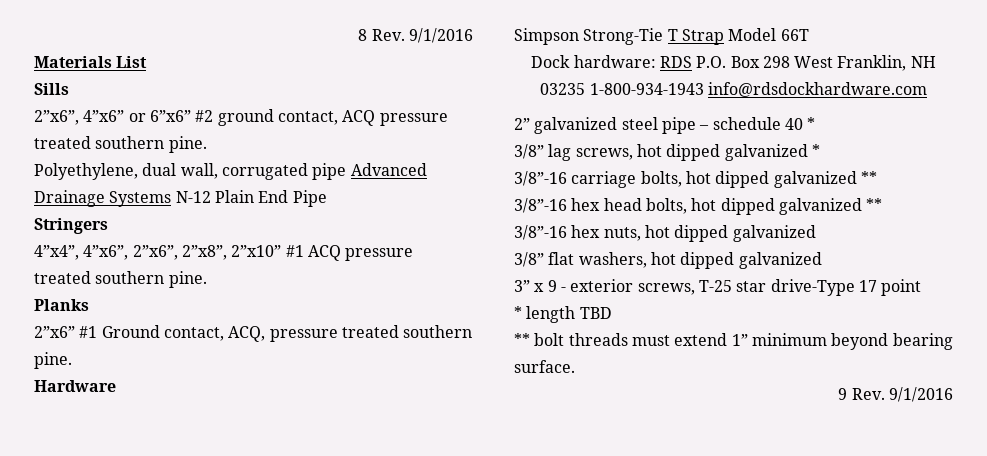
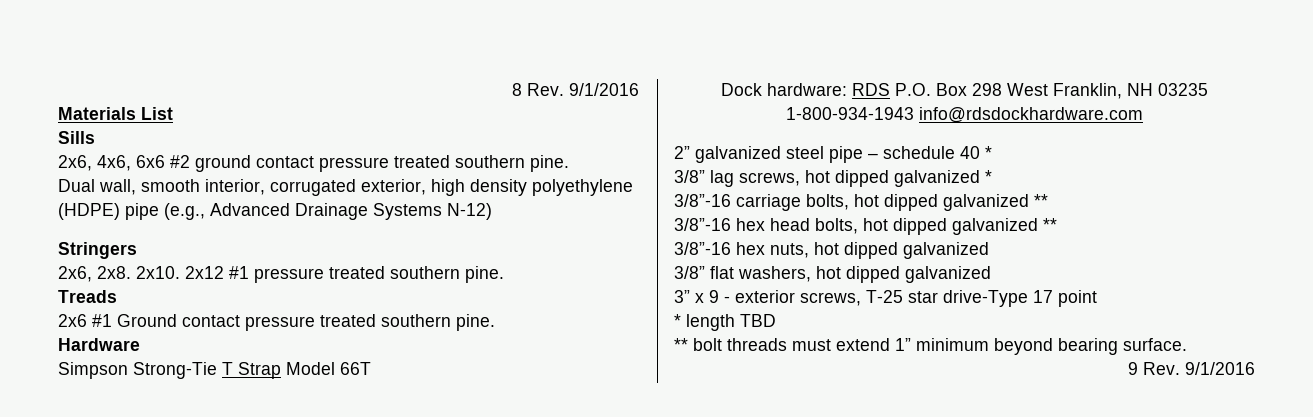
- 2”x6”, 4”x6” or 6”x6” #2 ground contact, ACQ pressure treated southern pine.
- Polyethylene, dual wall, corrugated pipe Advanced Drainage Systems N-12 Plain End Pipe
+ 2x6, 4x6, 6x6 #2 ground contact pressure treated southern pine.
+ Dual wall, smooth interior, corrugated exterior, high density polyethylene (HDPE) pipe (e.g., Advanced Drainage Systems N-12)
  Stringers
- 4”x4”, 4”x6”, 2”x6”, 2”x8”, 2”x10” #1 ACQ pressure treated southern pine.
- Planks
- 2”x6” #1 Ground contact, ACQ, pressure treated southern pine.
+ 2x6, 2x8. 2x10. 2x12 #1 pressure treated southern pine.
+ Treads
+ 2x6 #1 Ground contact pressure treated southern pine.

